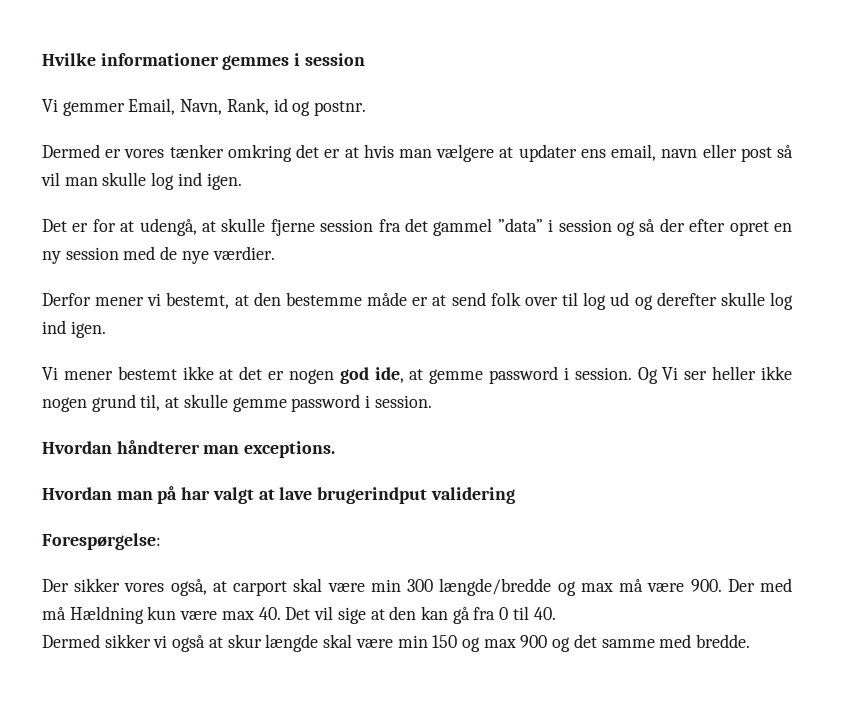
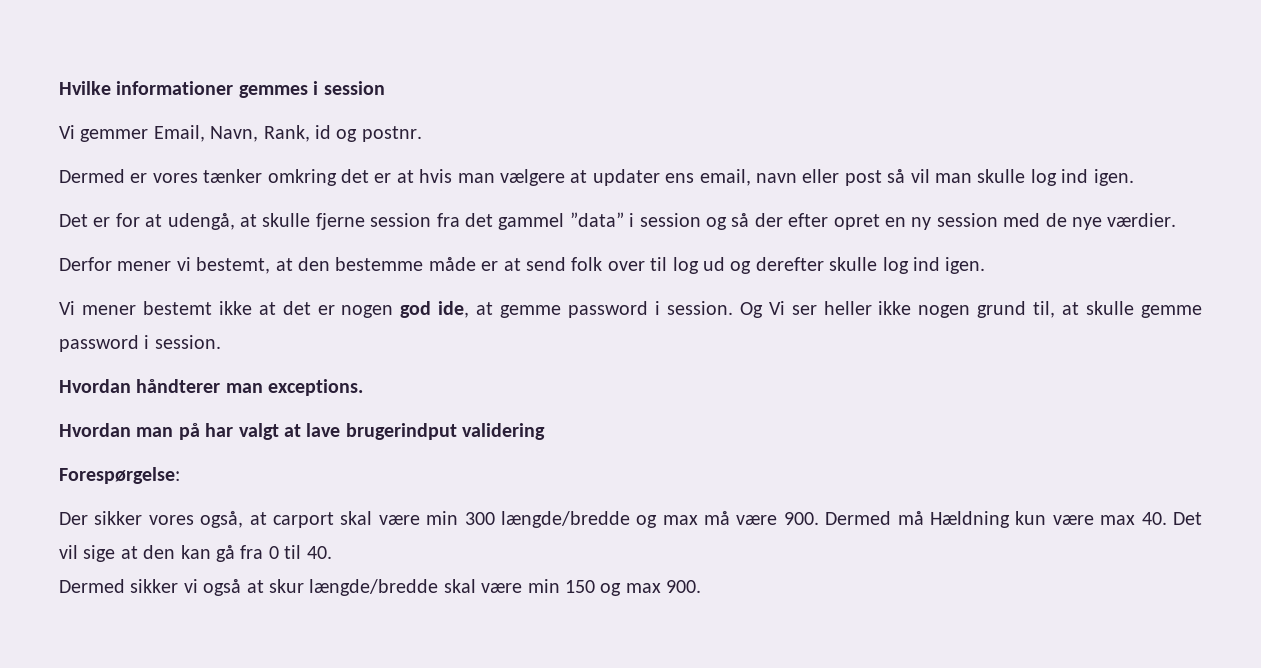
- Der sikker vores også, at carport skal være min 300 længde/bredde og max må være 900. Der med må Hældning kun være max 40. Det vil sige at den kan gå fra 0 til 40.
+ Der sikker vores også, at carport skal være min 300 længde/bredde og max må være 900. Dermed må Hældning kun være max 40. Det vil sige at den kan gå fra 0 til 40.
- Dermed sikker vi også at skur længde skal være min 150 og max 900 og det samme med bredde.
+ Dermed sikker vi også at skur længde/bredde skal være min 150 og max 900.

